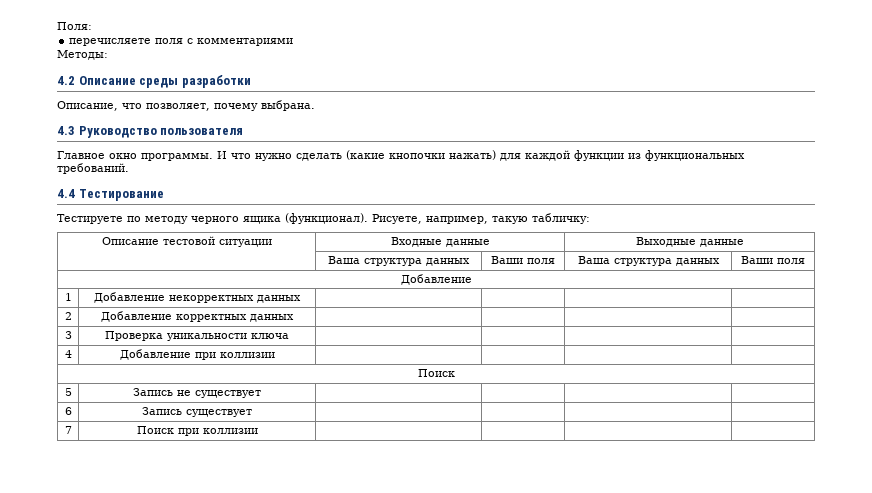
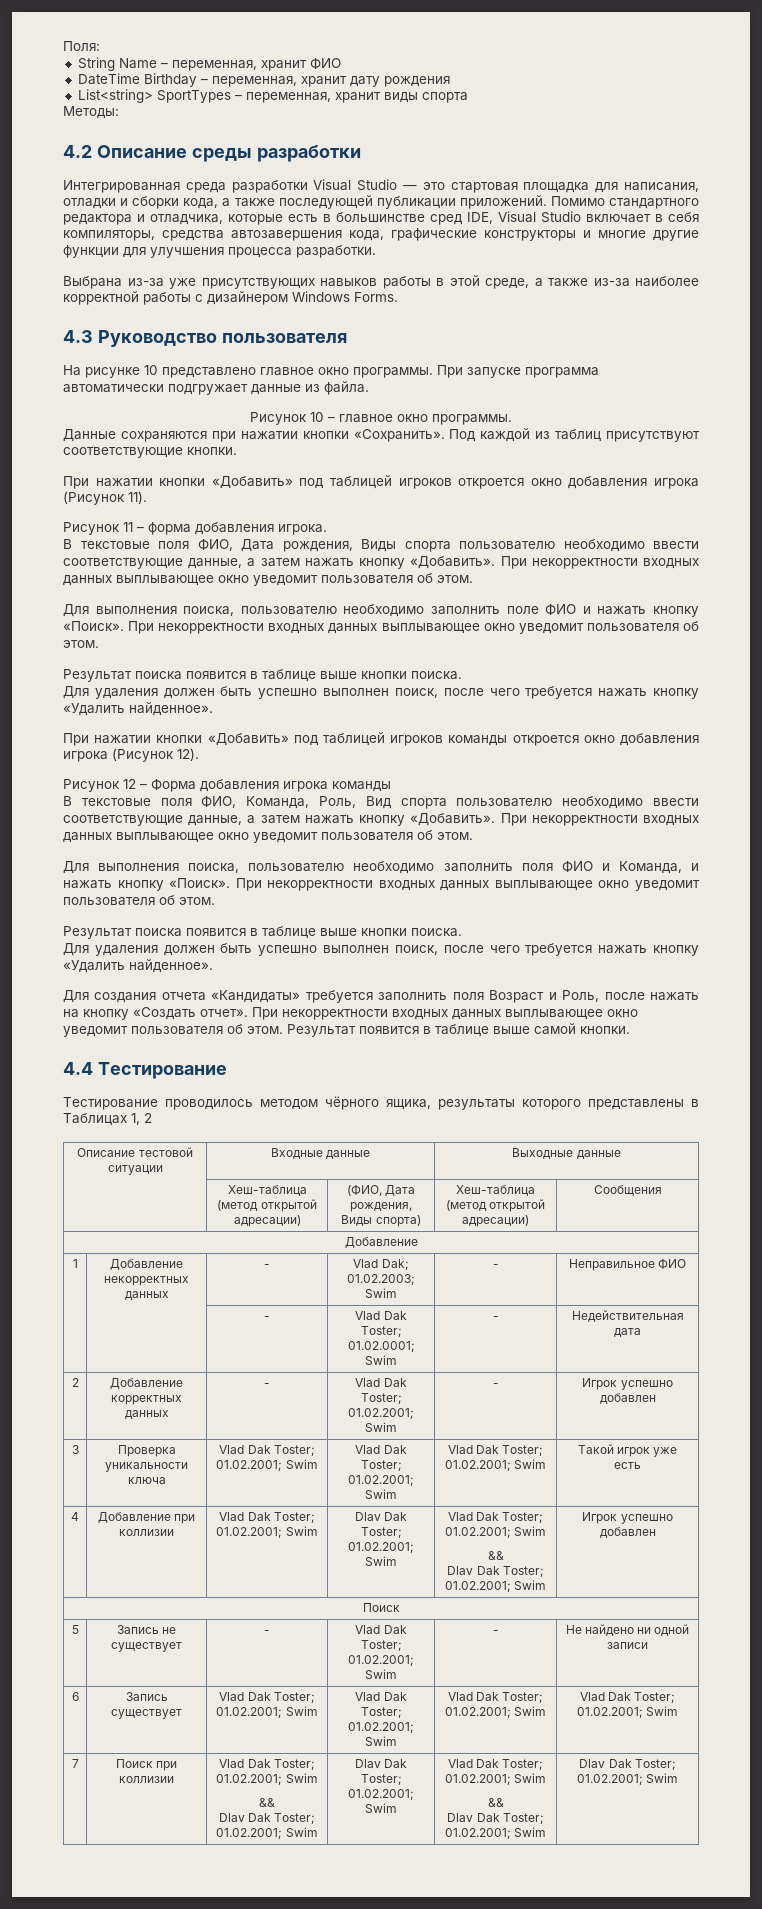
- перечисляете поля с комментариями
+ String Name – переменная, хранит ФИО
+ DateTime Birthday – переменная, хранит дату рождения
+ List<string> SportTypes – переменная, хранит виды спорта
- Описание, что позволяет, почему выбрана.
+ Интегрированная среда разработки Visual Studio — это стартовая площадка для написания, отладки и сборки кода, а также последующей публикации приложений. Помимо стандартного редактора и отладчика, которые есть в большинстве сред IDE, Visual Studio включает в себя компиляторы, средства автозавершения кода, графические конструкторы и многие другие функции для улучшения процесса разработки.
+ Выбрана из-за уже присутствующих навыков работы в этой среде, а также из-за наиболее корректной работы с дизайнером Windows Forms.
  4.3 Руководство пользователя
- Главное окно программы. И что нужно сделать (какие кнопочки нажать) для каждой функции из функциональных требований.
+ На рисунке 10 представлено главное окно программы. При запуске программа автоматически подгружает данные из файла.
+ Рисунок 10 – главное окно программы.
+ Данные сохраняются при нажатии кнопки «Сохранить». Под каждой из таблиц присутствуют соответствующие кнопки.
+ При нажатии кнопки «Добавить» под таблицей игроков откроется окно добавления игрока (Рисунок 11).
+ Рисунок 11 – форма добавления игрока.
+ В текстовые поля ФИО, Дата рождения, Виды спорта пользователю необходимо ввести соответствующие данные, а затем нажать кнопку «Добавить». При некорректности входных данных выплывающее окно уведомит пользователя об этом.
+ Для выполнения поиска, пользователю необходимо заполнить поле ФИО и нажать кнопку «Поиск». При некорректности входных данных выплывающее окно уведомит пользователя об этом.
+ Результат поиска появится в таблице выше кнопки поиска.
+ Для удаления должен быть успешно выполнен поиск, после чего требуется нажать кнопку «Удалить найденное».
+ При нажатии кнопки «Добавить» под таблицей игроков команды откроется окно добавления игрока (Рисунок 12).
+ Рисунок 12 – Форма добавления игрока команды
+ В текстовые поля ФИО, Команда, Роль, Вид спорта пользователю необходимо ввести соответствующие данные, а затем нажать кнопку «Добавить». При некорректности входных данных выплывающее окно уведомит пользователя об этом.
+ Для выполнения поиска, пользователю необходимо заполнить поля ФИО и Команда, и нажать кнопку «Поиск». При некорректности входных данных выплывающее окно уведомит пользователя об этом.
+ Результат поиска появится в таблице выше кнопки поиска.
+ Для удаления должен быть успешно выполнен поиск, после чего требуется нажать кнопку «Удалить найденное».
+ Для создания отчета «Кандидаты» требуется заполнить поля Возраст и Роль, после нажать на кнопку «Создать отчет». При некорректности входных данных выплывающее окно уведомит пользователя об этом. Результат появится в таблице выше самой кнопки.
  4.4 Тестирование
- Тестируете по методу черного ящика (функционал). Рисуете, например, такую табличку:
+ Тестирование проводилось методом чёрного ящика, результаты которого представлены в Таблицах 1, 2
- | Ваша структура данных | Ваши поля | Ваша структура данных | Ваши поля
+ | Хеш-таблица (метод открытой адресации) | (ФИО, Дата рождения, Виды спорта) | Хеш-таблица (метод открытой адресации) | Сообщения
- 1 | Добавление некорректных данных | | | |
- 2 | Добавление корректных данных | | | |
- 3 | Проверка уникальности ключа | | | |
- 4 | Добавление при коллизии | | | |
+ 1 | Добавление некорректных данных | - | Vlad Dak; 01.02.2003; Swim | - | Неправильное ФИО
+ | | - | Vlad Dak Toster; 01.02.0001; Swim | - | Недействительная дата
+ 2 | Добавление корректных данных | - | Vlad Dak Toster; 01.02.2001; Swim | - | Игрок успешно добавлен
+ 3 | Проверка уникальности ключа | Vlad Dak Toster; 01.02.2001; Swim | Vlad Dak Toster; 01.02.2001; Swim | Vlad Dak Toster; 01.02.2001; Swim | Такой игрок уже есть
+ 4 | Добавление при коллизии | Vlad Dak Toster; 01.02.2001; Swim | Dlav Dak Toster; 01.02.2001; Swim | Vlad Dak Toster; 01.02.2001; Swim
+ &&
+ Dlav Dak Toster; 01.02.2001; Swim | Игрок успешно добавлен
- 5 | Запись не существует | | | |
- 6 | Запись существует | | | |
- 7 | Поиск при коллизии | | | |
+ 5 | Запись не существует | - | Vlad Dak Toster; 01.02.2001; Swim | - | Не найдено ни одной записи
+ 6 | Запись существует | Vlad Dak Toster; 01.02.2001; Swim | Vlad Dak Toster; 01.02.2001; Swim | Vlad Dak Toster; 01.02.2001; Swim | Vlad Dak Toster; 01.02.2001; Swim
+ 7 | Поиск при коллизии | Vlad Dak Toster; 01.02.2001; Swim
+ &&
+ Dlav Dak Toster; 01.02.2001; Swim | Dlav Dak Toster; 01.02.2001; Swim | Vlad Dak Toster; 01.02.2001; Swim
+ &&
+ Dlav Dak Toster; 01.02.2001; Swim | Dlav Dak Toster; 01.02.2001; Swim

